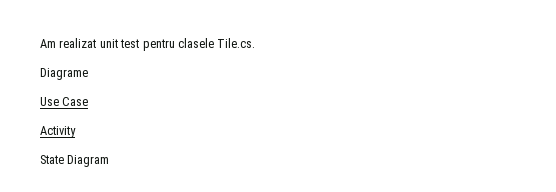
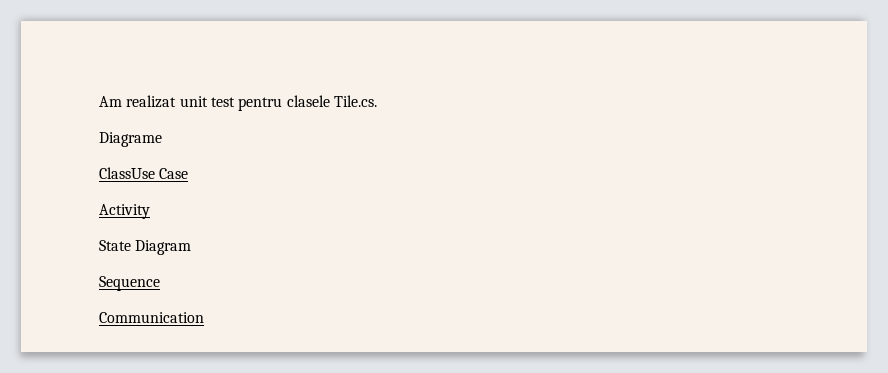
- Use Case
+ ClassUse Case
+ Sequence
+ Communication

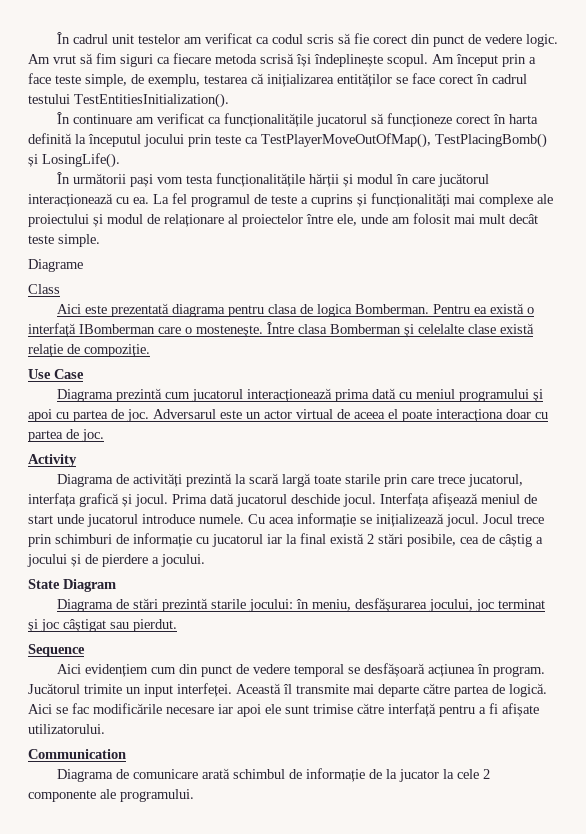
- Am realizat unit test pentru clasele Tile.cs.
+ În cadrul unit testelor am verificat ca codul scris să fie corect din punct de vedere logic. Am vrut să fim siguri ca fiecare metoda scrisă își îndeplinește scopul. Am început prin a face teste simple, de exemplu, testarea că inițializarea entităților se face corect în cadrul testului TestEntitiesInitialization().
+ În continuare am verificat ca funcționalitățile jucatorul să funcționeze corect în harta definită la începutul jocului prin teste ca TestPlayerMoveOutOfMap(), TestPlacingBomb() și LosingLife().
+ În următorii pași vom testa funcționalitățile hărții și modul în care jucătorul interacționează cu ea. La fel programul de teste a cuprins și funcționalități mai complexe ale proiectului și modul de relaționare al proiectelor între ele, unde am folosit mai mult decât teste simple.
  Diagrame
- ClassUse Case
+ Class
+ Aici este prezentată diagrama pentru clasa de logica Bomberman. Pentru ea există o interfață IBomberman care o mostenește. Între clasa Bomberman și celelalte clase există relație de compoziție.
+ Use Case
+ Diagrama prezintă cum jucatorul interacționează prima dată cu meniul programului și apoi cu partea de joc. Adversarul este un actor virtual de aceea el poate interacționa doar cu partea de joc.
  Activity
+ Diagrama de activități prezintă la scară largă toate starile prin care trece jucatorul, interfața grafică și jocul. Prima dată jucatorul deschide jocul. Interfața afișează meniul de start unde jucatorul introduce numele. Cu acea informație se inițializează jocul. Jocul trece prin schimburi de informație cu jucatorul iar la final există 2 stări posibile, cea de câștig a jocului și de pierdere a jocului.
  State Diagram
+ Diagrama de stări prezintă starile jocului: în meniu, desfășurarea jocului, joc terminat și joc câștigat sau pierdut.
  Sequence
+ Aici evidențiem cum din punct de vedere temporal se desfășoară acțiunea în program. Jucătorul trimite un input interfeței. Această îl transmite mai departe către partea de logică. Aici se fac modificările necesare iar apoi ele sunt trimise către interfață pentru a fi afișate utilizatorului.
  Communication
+ Diagrama de comunicare arată schimbul de informație de la jucator la cele 2 componente ale programului.

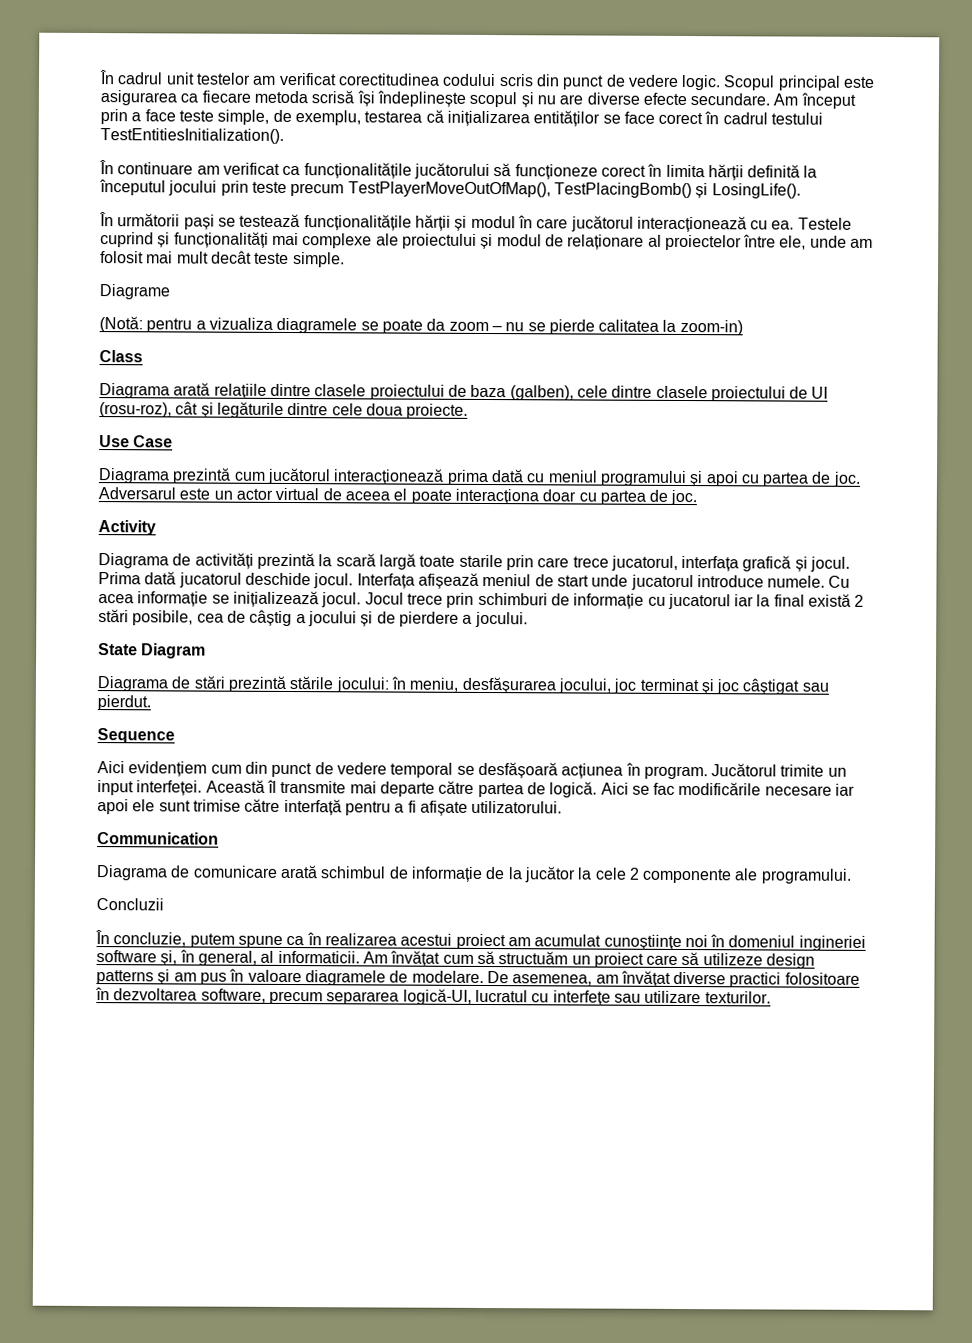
- În cadrul unit testelor am verificat ca codul scris să fie corect din punct de vedere logic.
+ În cadrul unit testelor am verificat corectitudinea codului scris din punct de vedere logic.
- Am vrut să fim siguri ca fiecare metoda scrisă își îndeplinește scopul.
+ Scopul principal este asigurarea ca fiecare metoda scrisă își îndeplinește scopul și nu are diverse efecte secundare.
- În continuare am verificat ca funcționalitățile jucatorul să funcționeze corect în harta definită la începutul jocului prin teste ca TestPlayerMoveOutOfMap(), TestPlacingBomb() și LosingLife().
+ În continuare am verificat ca funcționalitățile jucătorului să funcționeze corect în limita hărții definită la începutul jocului prin teste precum TestPlayerMoveOutOfMap(), TestPlacingBomb() și LosingLife().
- În următorii pași vom testa funcționalitățile hărții și modul în care jucătorul interacționează cu ea.
+ În următorii pași se testează funcționalitățile hărții și modul în care jucătorul interacționează cu ea.
- La fel programul de teste a cuprins și funcționalități mai complexe ale proiectului și modul de relaționare al proiectelor între ele, unde am folosit mai mult decât teste simple.
+ Testele cuprind și funcționalități mai complexe ale proiectului și modul de relaționare al proiectelor între ele, unde am folosit mai mult decât teste simple.
+ (Notă: pentru a vizualiza diagramele se poate da zoom – nu se pierde calitatea la zoom-in)
  Class
- Aici este prezentată diagrama pentru clasa de logica Bomberman. Pentru ea există o interfață IBomberman care o mostenește. Între clasa Bomberman și celelalte clase există relație de compoziție.
+ Diagrama arată relațiile dintre clasele proiectului de baza (galben), cele dintre clasele proiectului de UI (rosu-roz), cât și legăturile dintre cele doua proiecte.
- Diagrama prezintă cum jucatorul interacționează prima dată cu meniul programului și apoi cu partea de joc.
+ Diagrama prezintă cum jucătorul interacționează prima dată cu meniul programului și apoi cu partea de joc.
- Diagrama de stări prezintă starile jocului: în meniu, desfășurarea jocului, joc terminat și joc câștigat sau pierdut.
+ Diagrama de stări prezintă stările jocului: în meniu, desfășurarea jocului, joc terminat și joc câștigat sau pierdut.
- Diagrama de comunicare arată schimbul de informație de la jucator la cele 2 componente ale programului.
+ Diagrama de comunicare arată schimbul de informație de la jucător la cele 2 componente ale programului.
+ Concluzii
+ În concluzie, putem spune ca în realizarea acestui proiect am acumulat cunoștiințe noi în domeniul ingineriei software și, în general, al informaticii. Am învățat cum să structuăm un proiect care să utilizeze design patterns și am pus în valoare diagramele de modelare. De asemenea, am învățat diverse practici folositoare în dezvoltarea software, precum separarea logică-UI, lucratul cu interfețe sau utilizare texturilor.

